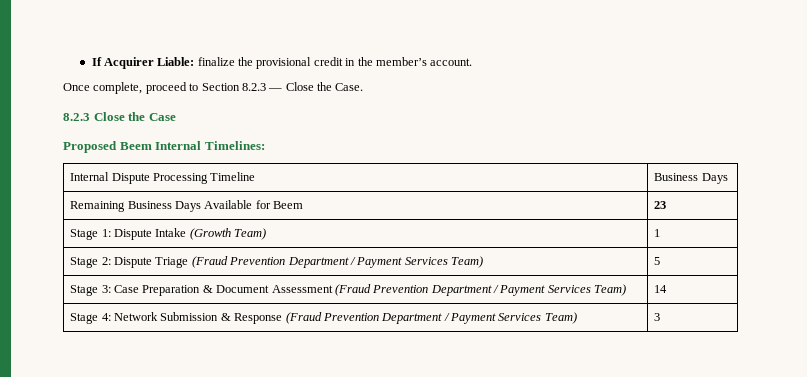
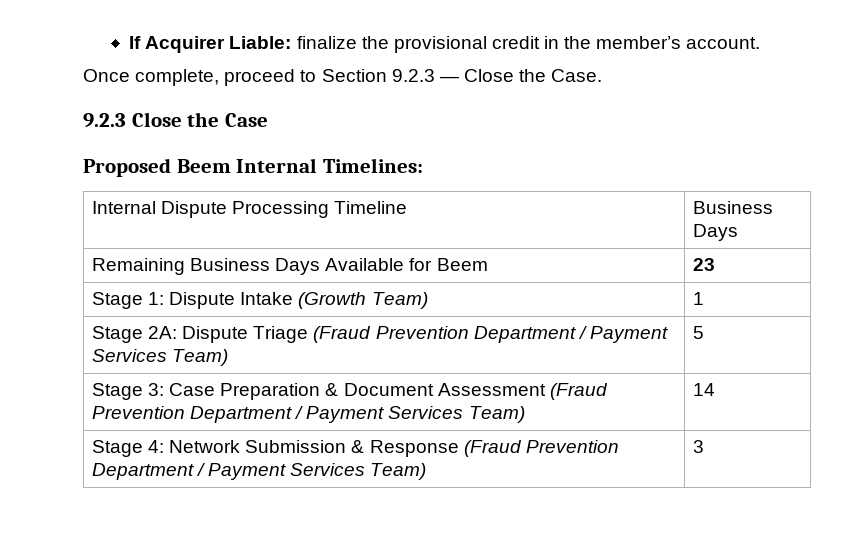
- Once complete, proceed to Section 8.2.3 — Close the Case.
+ Once complete, proceed to Section 9.2.3 — Close the Case.
- 8.2.3 Close the Case
+ 9.2.3 Close the Case
- Stage 2: Dispute Triage (Fraud Prevention Department / Payment Services Team) | 5
+ Stage 2A: Dispute Triage (Fraud Prevention Department / Payment Services Team) | 5

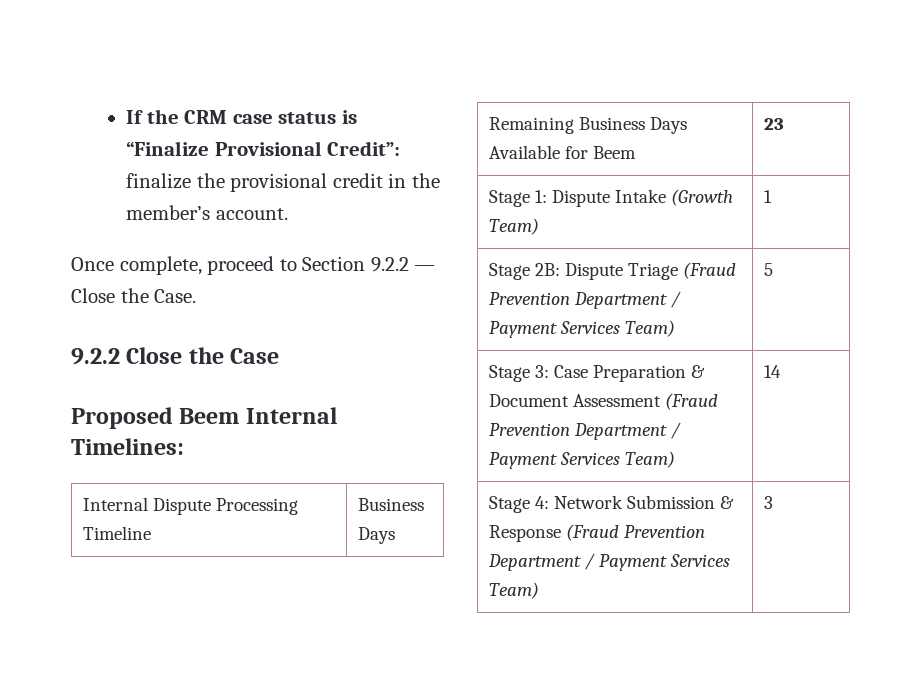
- If Acquirer Liable: finalize the provisional credit in the member’s account.
+ If the CRM case status is “Finalize Provisional Credit”: finalize the provisional credit in the member’s account.
- Once complete, proceed to Section 9.2.3 — Close the Case.
+ Once complete, proceed to Section 9.2.2 — Close the Case.
- 9.2.3 Close the Case
+ 9.2.2 Close the Case
- Stage 2A: Dispute Triage (Fraud Prevention Department / Payment Services Team) | 5
+ Stage 2B: Dispute Triage (Fraud Prevention Department / Payment Services Team) | 5

